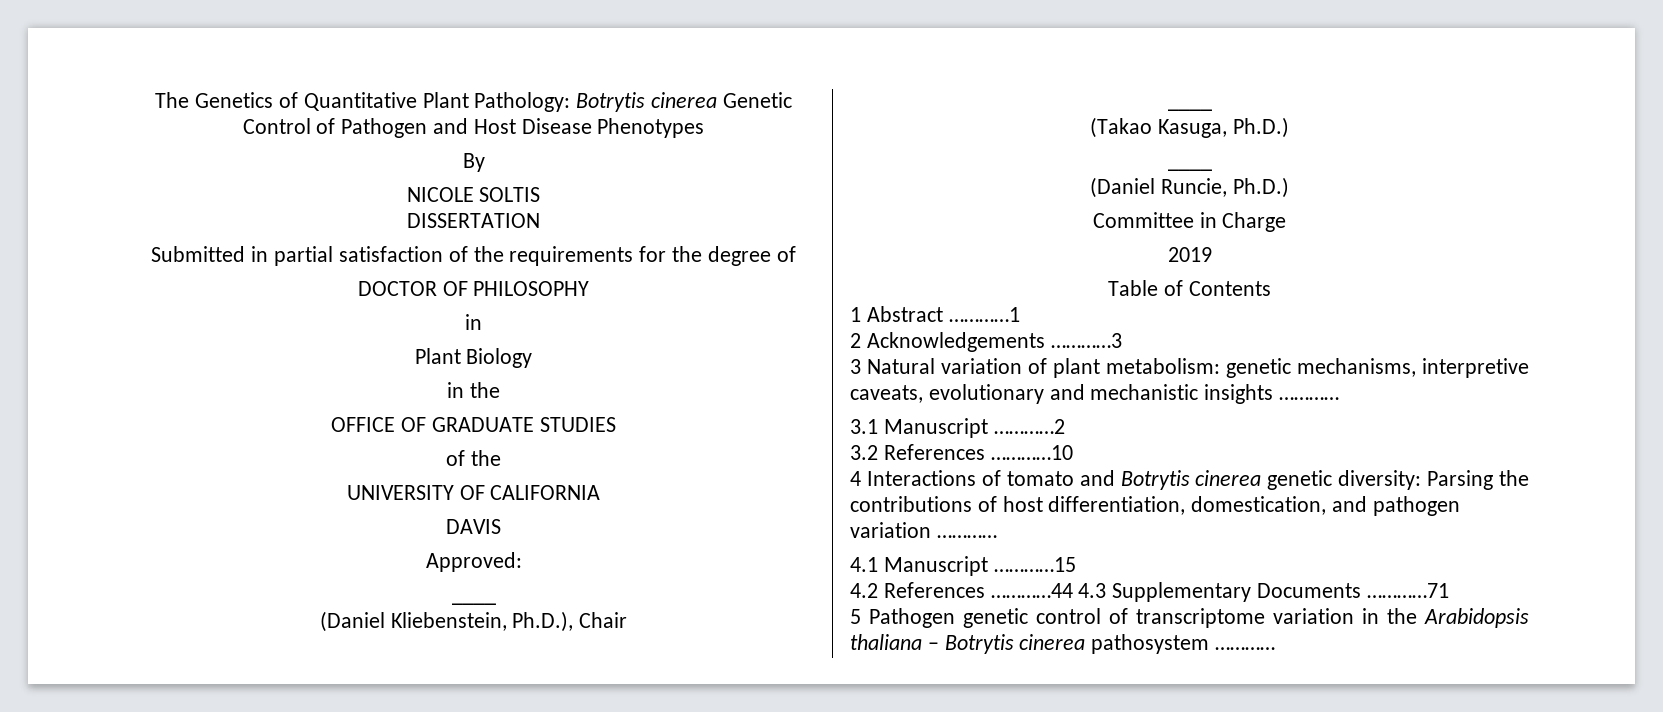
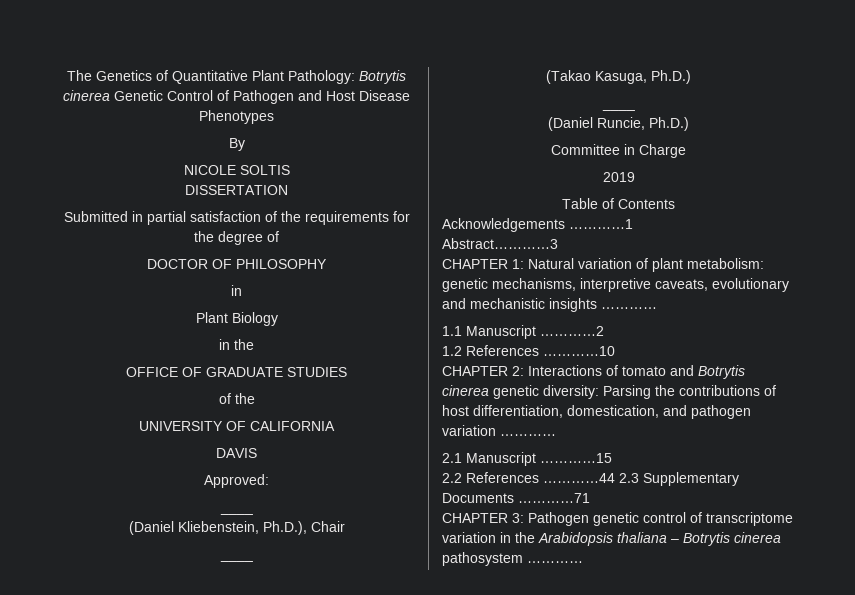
- 1 Abstract …………1
+ Acknowledgements …………1
- 2 Acknowledgements …………3
- 3 Natural variation of plant metabolism: genetic mechanisms, interpretive caveats, evolutionary and mechanistic insights …………
+ Abstract…………3
+ CHAPTER 1: Natural variation of plant metabolism: genetic mechanisms, interpretive caveats, evolutionary and mechanistic insights …………
- 3.1 Manuscript …………2
+ 1.1 Manuscript …………2
- 3.2 References …………10
+ 1.2 References …………10
- 4 Interactions of tomato and Botrytis cinerea genetic diversity: Parsing the contributions of host differentiation, domestication, and pathogen variation …………
+ CHAPTER 2: Interactions of tomato and Botrytis cinerea genetic diversity: Parsing the contributions of host differentiation, domestication, and pathogen variation …………
- 4.1 Manuscript …………15
+ 2.1 Manuscript …………15
- 4.2 References …………44 4.3 Supplementary Documents …………71
+ 2.2 References …………44 2.3 Supplementary Documents …………71
- 5 Pathogen genetic control of transcriptome variation in the Arabidopsis thaliana – Botrytis cinerea pathosystem …………
+ CHAPTER 3: Pathogen genetic control of transcriptome variation in the Arabidopsis thaliana – Botrytis cinerea pathosystem …………

